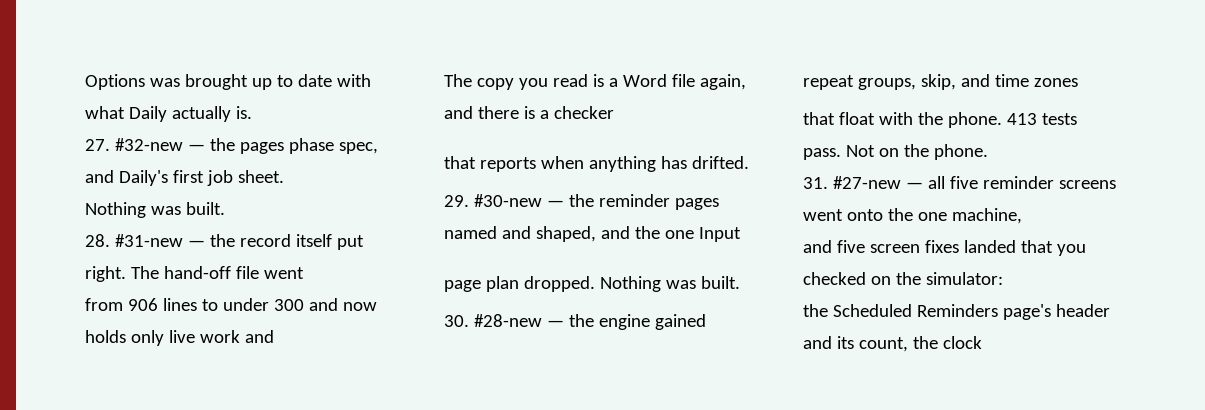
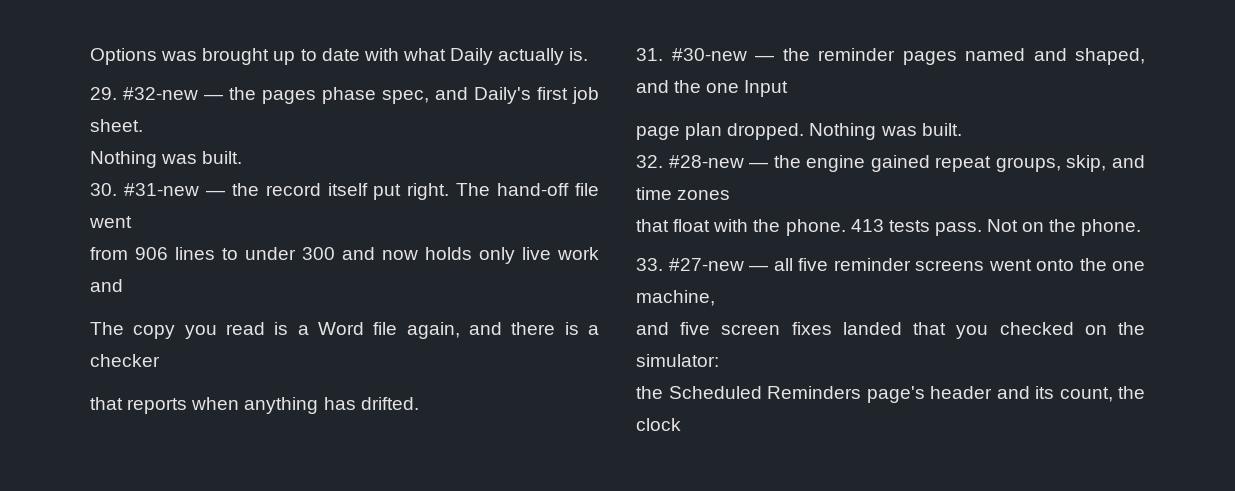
- 27. #32-new — the pages phase spec, and Daily's first job sheet.
+ 29. #32-new — the pages phase spec, and Daily's first job sheet.
- 28. #31-new — the record itself put right.
+ 30. #31-new — the record itself put right.
- 29. #30-new — the reminder pages named and shaped, and the one Input
+ 31. #30-new — the reminder pages named and shaped, and the one Input
- 30. #28-new — the engine gained repeat groups, skip, and time zones
+ 32. #28-new — the engine gained repeat groups, skip, and time zones
- 31. #27-new — all five reminder screens went onto the one machine,
+ 33. #27-new — all five reminder screens went onto the one machine,

